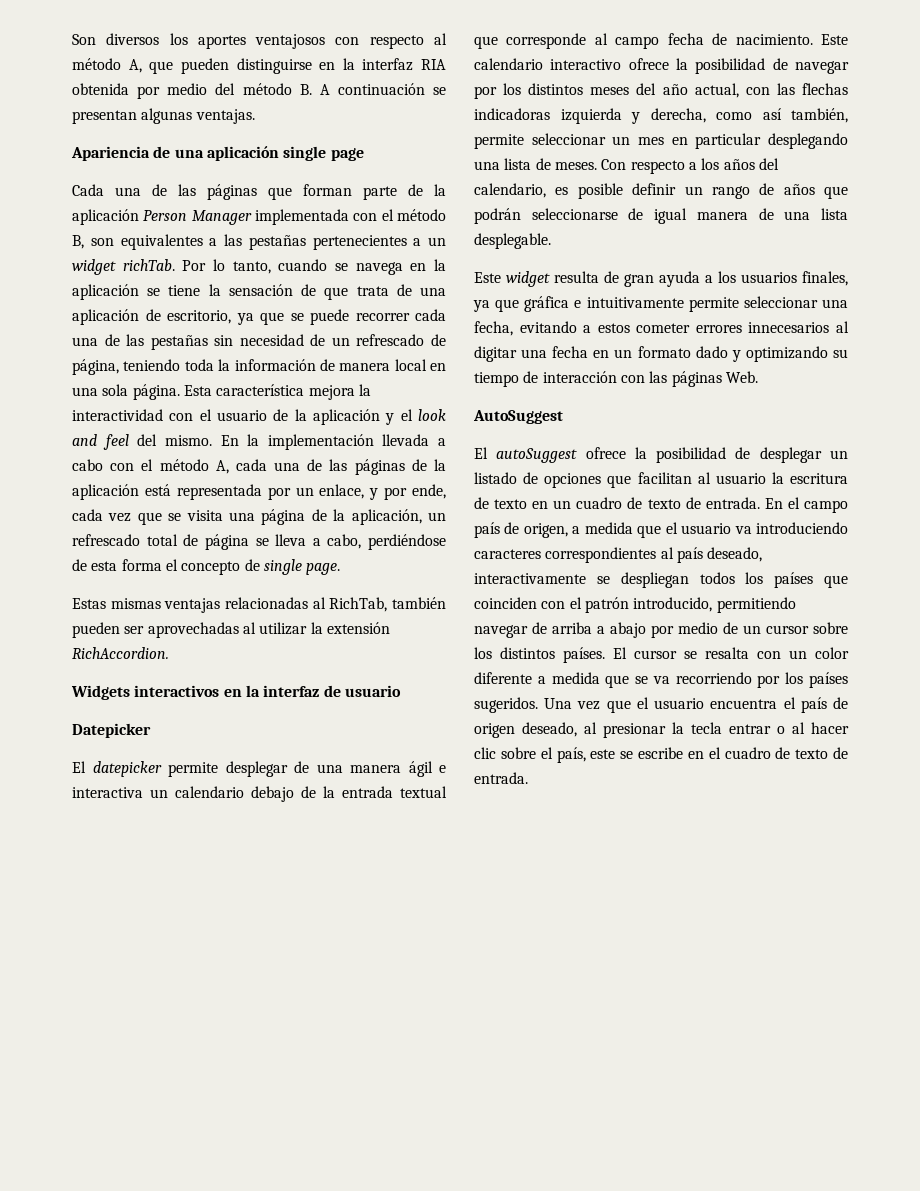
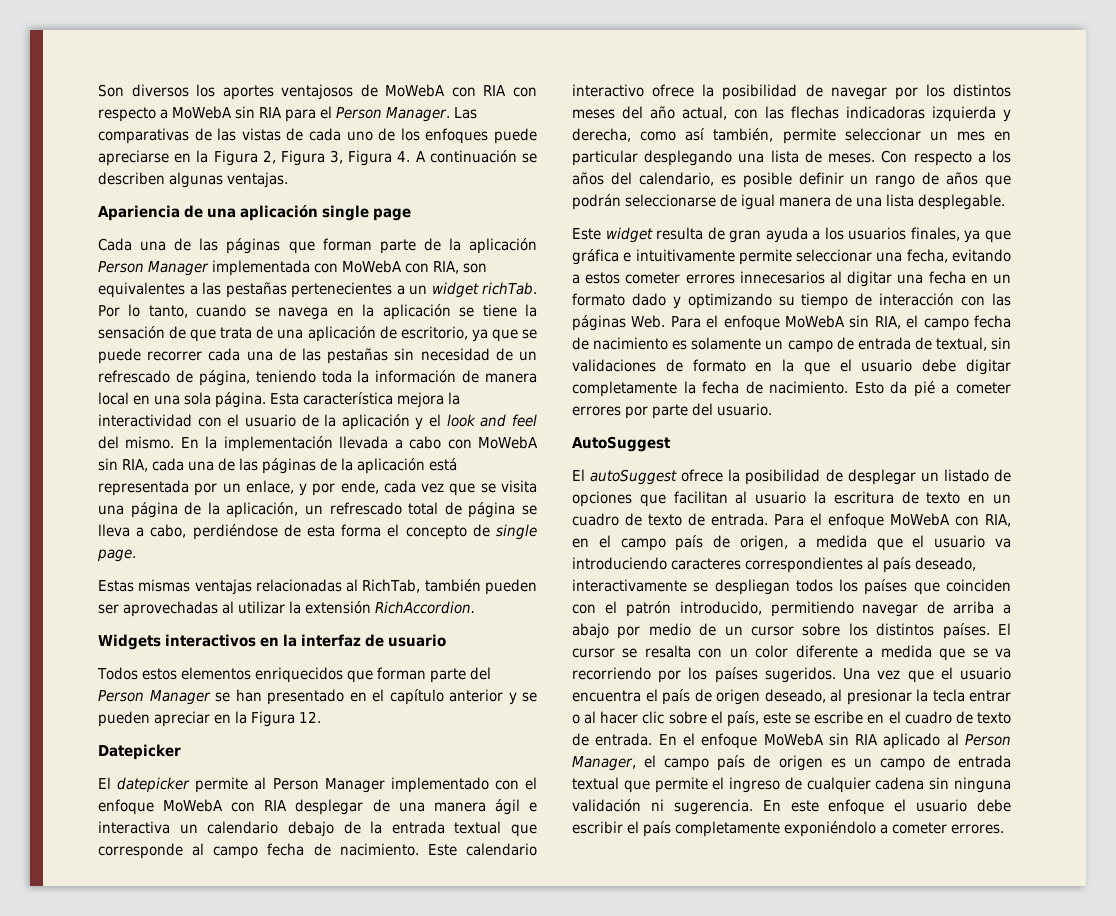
- Son diversos los aportes ventajosos con respecto al método A, que pueden distinguirse en la interfaz RIA obtenida por medio del método B. A continuación se presentan algunas ventajas.
+ Son diversos los aportes ventajosos de MoWebA con RIA con respecto a MoWebA sin RIA para el Person Manager. Las comparativas de las vistas de cada uno de los enfoques puede apreciarse en la Figura 2, Figura 3, Figura 4. A continuación se describen algunas ventajas.
- Cada una de las páginas que forman parte de la aplicación Person Manager implementada con el método B, son equivalentes a las pestañas pertenecientes a un widget richTab.
+ Cada una de las páginas que forman parte de la aplicación Person Manager implementada con MoWebA con RIA, son equivalentes a las pestañas pertenecientes a un widget richTab.
- En la implementación llevada a cabo con el método A, cada una de las páginas de la aplicación está representada por un enlace, y por ende, cada vez que se visita una página de la aplicación, un refrescado total de página se lleva a cabo, perdiéndose de esta forma el concepto de single page.
+ En la implementación llevada a cabo con MoWebA sin RIA, cada una de las páginas de la aplicación está representada por un enlace, y por ende, cada vez que se visita una página de la aplicación, un refrescado total de página se lleva a cabo, perdiéndose de esta forma el concepto de single page.
+ Todos estos elementos enriquecidos que forman parte del Person Manager se han presentado en el capítulo anterior y se pueden apreciar en la Figura 12.
  Datepicker
- El datepicker permite desplegar de una manera ágil e interactiva un calendario debajo de la entrada textual que corresponde al campo fecha de nacimiento.
+ El datepicker permite al Person Manager implementado con el enfoque MoWebA con RIA desplegar de una manera ágil e interactiva un calendario debajo de la entrada textual que corresponde al campo fecha de nacimiento.
- Este widget resulta de gran ayuda a los usuarios finales, ya que gráfica e intuitivamente permite seleccionar una fecha, evitando a estos cometer errores innecesarios al digitar una fecha en un formato dado y optimizando su tiempo de interacción con las páginas Web.
+ Este widget resulta de gran ayuda a los usuarios finales, ya que gráfica e intuitivamente permite seleccionar una fecha, evitando a estos cometer errores innecesarios al digitar una fecha en un formato dado y optimizando su tiempo de interacción con las páginas Web. Para el enfoque MoWebA sin RIA, el campo fecha de nacimiento es solamente un campo de entrada de textual, sin validaciones de formato en la que el usuario debe digitar completamente la fecha de nacimiento. Esto da pié a cometer errores por parte del usuario.
- En el campo país de origen, a medida que el usuario va introduciendo caracteres correspondientes al país deseado, interactivamente se despliegan todos los países que coinciden con el patrón introducido, permitiendo navegar de arriba a abajo por medio de un cursor sobre los distintos países.
+ Para el enfoque MoWebA con RIA, en el campo país de origen, a medida que el usuario va introduciendo caracteres correspondientes al país deseado, interactivamente se despliegan todos los países que coinciden con el patrón introducido, permitiendo navegar de arriba a abajo por medio de un cursor sobre los distintos países.
+ En el enfoque MoWebA sin RIA aplicado al Person Manager, el campo país de origen es un campo de entrada textual que permite el ingreso de cualquier cadena sin ninguna validación ni sugerencia. En este enfoque el usuario debe escribir el país completamente exponiéndolo a cometer errores.

